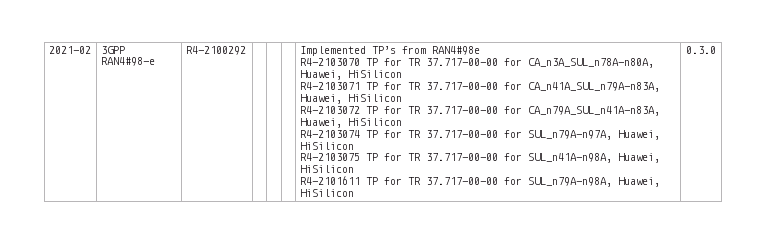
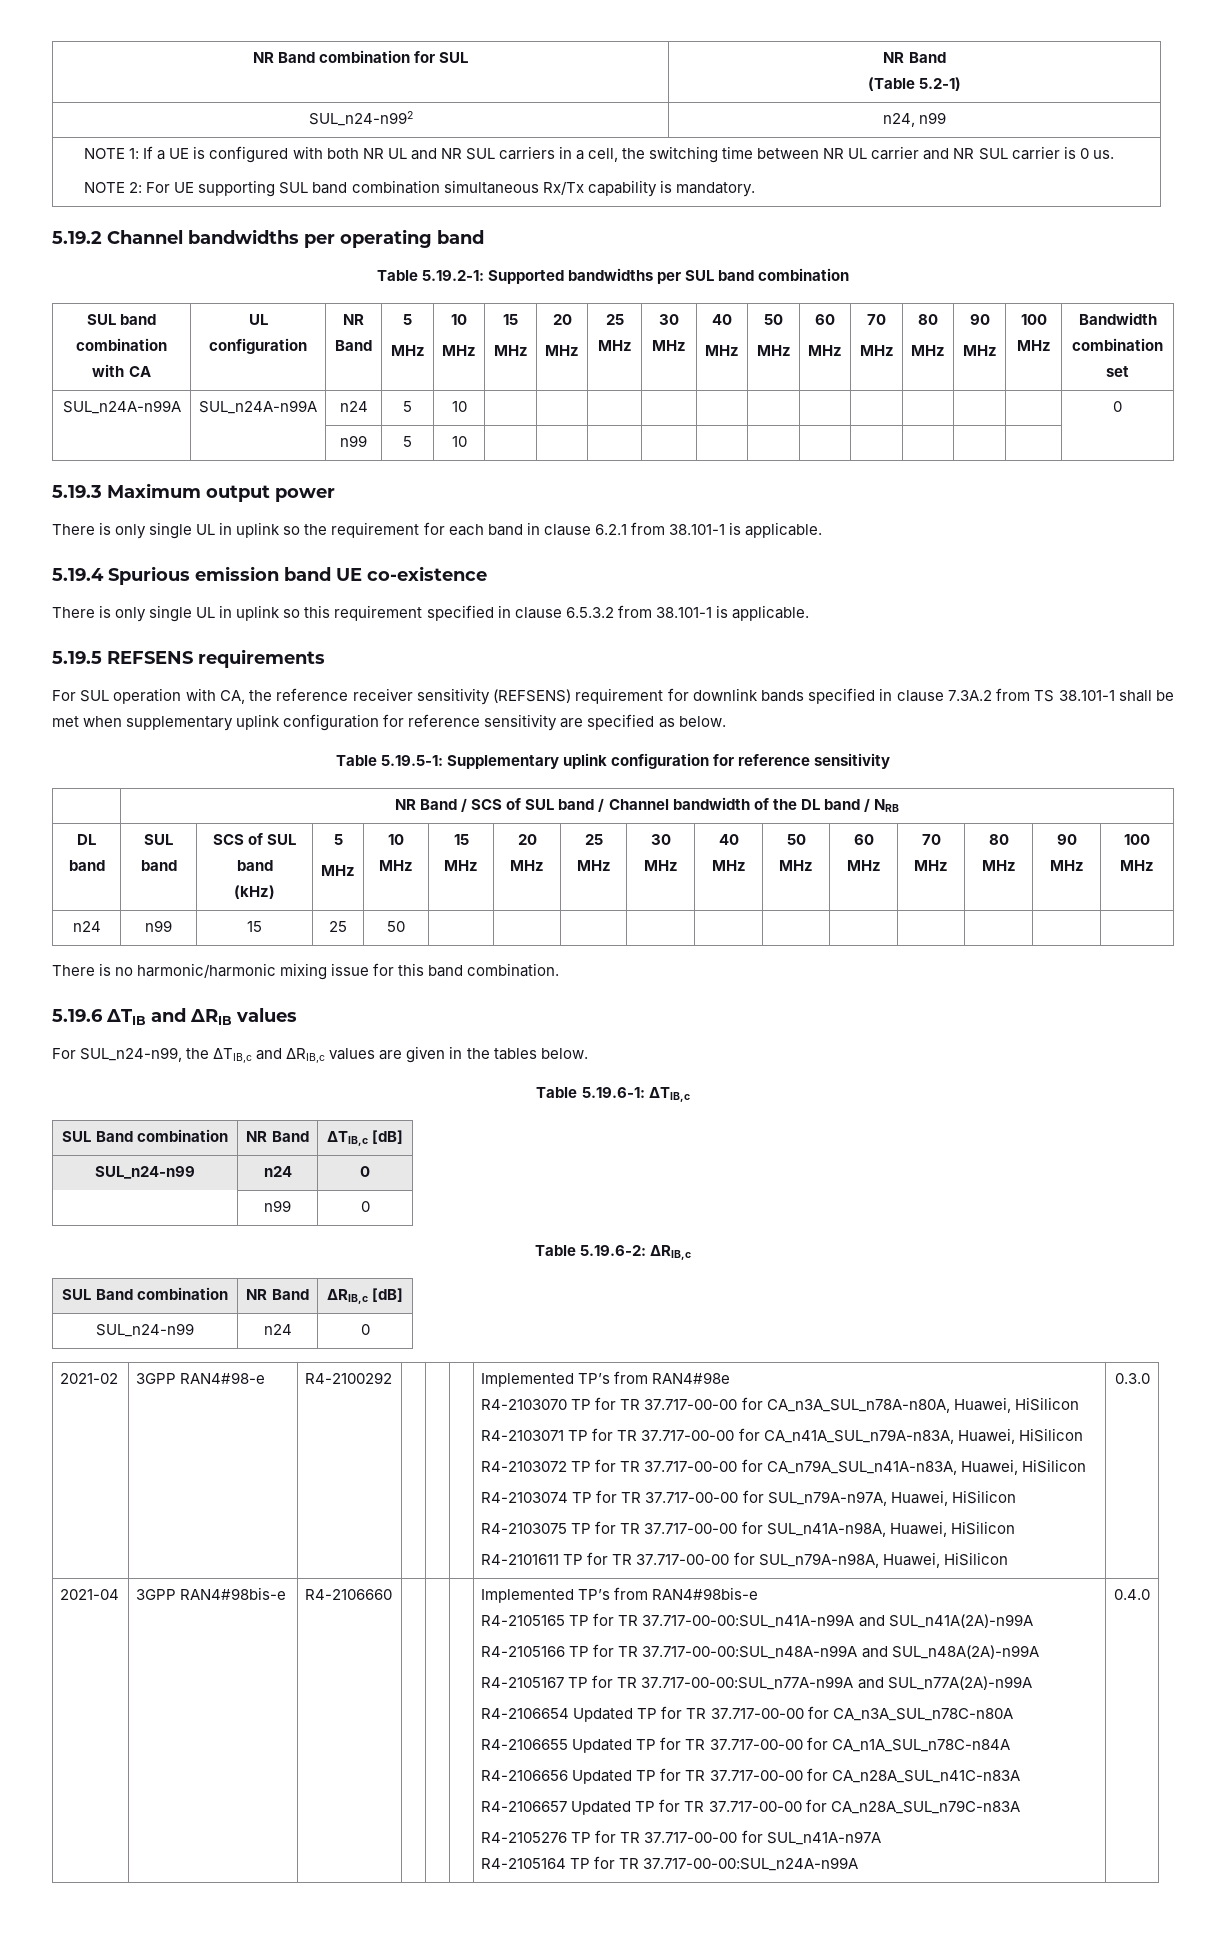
+ NR Band combination for SUL | NR Band
+ (Table 5.2-1)
+ SUL_n24-n992 | n24, n99
+ NOTE 1: If a UE is configured with both NR UL and NR SUL carriers in a cell, the switching time between NR UL carrier and NR SUL carrier is 0 us.
+ NOTE 2: For UE supporting SUL band combination simultaneous Rx/Tx capability is mandatory.
+ 5.19.2 Channel bandwidths per operating band
+ Table 5.19.2-1: Supported bandwidths per SUL band combination
+ SUL band combination with CA | UL configuration | NR Band | 5
+ MHz | 10
+ MHz | 15
+ MHz | 20
+ MHz | 25 MHz | 30 MHz | 40
+ MHz | 50
+ MHz | 60
+ MHz | 70
+ MHz | 80
+ MHz | 90
+ MHz | 100 MHz | Bandwidth combination set
+ SUL_n24A-n99A | SUL_n24A-n99A | n24 | 5 | 10 | | | | | | | | | | | | 0
+ | | n99 | 5 | 10 | | | | | | | | | | | |
+ 5.19.3 Maximum output power
+ There is only single UL in uplink so the requirement for each band in clause 6.2.1 from 38.101-1 is applicable.
+ 5.19.4 Spurious emission band UE co-existence
+ There is only single UL in uplink so this requirement specified in clause 6.5.3.2 from 38.101-1 is applicable.
+ 5.19.5 REFSENS requirements
+ For SUL operation with CA, the reference receiver sensitivity (REFSENS) requirement for downlink bands specified in clause 7.3A.2 from TS 38.101-1 shall be met when supplementary uplink configuration for reference sensitivity are specified as below.
+ Table 5.19.5-1: Supplementary uplink configuration for reference sensitivity
+ | NR Band / SCS of SUL band / Channel bandwidth of the DL band / NRB
+ DL band | SUL band | SCS of SUL band
+ (kHz) | 5
+ MHz | 10 MHz | 15 MHz | 20 MHz | 25 MHz | 30 MHz | 40 MHz | 50 MHz | 60 MHz | 70 MHz | 80 MHz | 90 MHz | 100 MHz
+ n24 | n99 | 15 | 25 | 50 | | | | | | | | | | |
+ There is no harmonic/harmonic mixing issue for this band combination.
+ 5.19.6 ∆TIB and ∆RIB values
+ For SUL_n24-n99, the ΔTIB,c and ΔRIB,c values are given in the tables below.
+ Table 5.19.6-1: ΔTIB,c
+ SUL Band combination | NR Band | ΔTIB,c [dB]
+ SUL_n24-n99 | n24 | 0
+ | n99 | 0
+ Table 5.19.6-2: ΔRIB,c
+ SUL Band combination | NR Band | ΔRIB,c [dB]
+ SUL_n24-n99 | n24 | 0
+ 2021-04 | 3GPP RAN4#98bis-e | R4-2106660 | | | | Implemented TP’s from RAN4#98bis-e
+ R4-2105165 TP for TR 37.717-00-00:SUL_n41A-n99A and SUL_n41A(2A)-n99A
+ R4-2105166 TP for TR 37.717-00-00:SUL_n48A-n99A and SUL_n48A(2A)-n99A
+ R4-2105167 TP for TR 37.717-00-00:SUL_n77A-n99A and SUL_n77A(2A)-n99A
+ R4-2106654 Updated TP for TR 37.717-00-00 for CA_n3A_SUL_n78C-n80A
+ R4-2106655 Updated TP for TR 37.717-00-00 for CA_n1A_SUL_n78C-n84A
+ R4-2106656 Updated TP for TR 37.717-00-00 for CA_n28A_SUL_n41C-n83A
+ R4-2106657 Updated TP for TR 37.717-00-00 for CA_n28A_SUL_n79C-n83A
+ R4-2105276 TP for TR 37.717-00-00 for SUL_n41A-n97A
+ R4-2105164 TP for TR 37.717-00-00:SUL_n24A-n99A | 0.4.0

